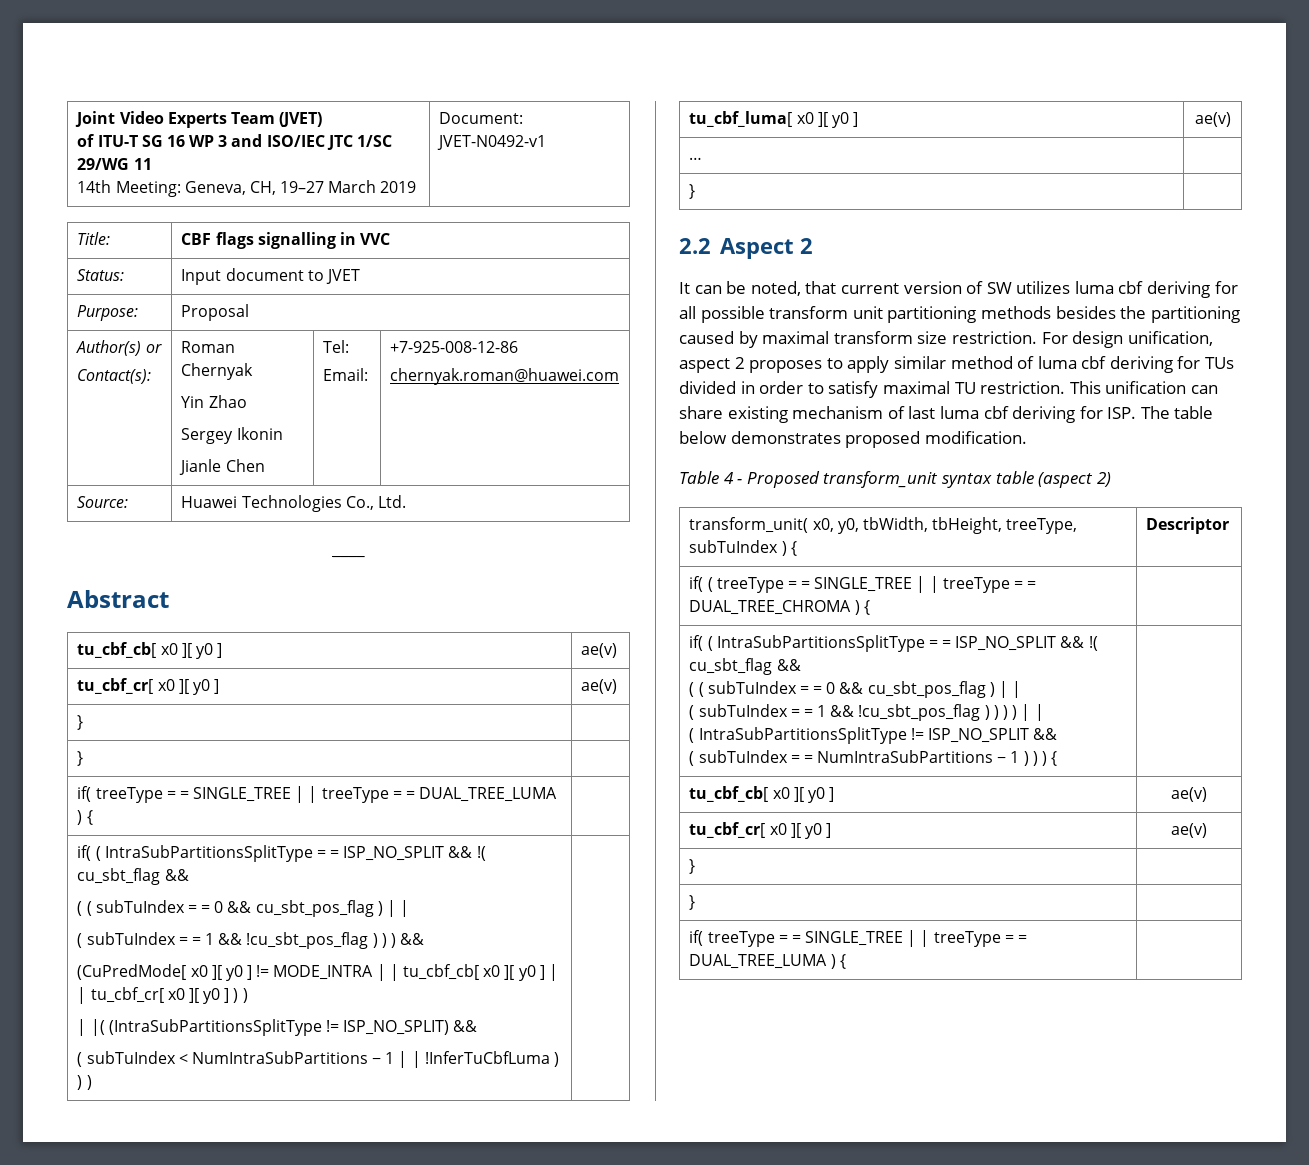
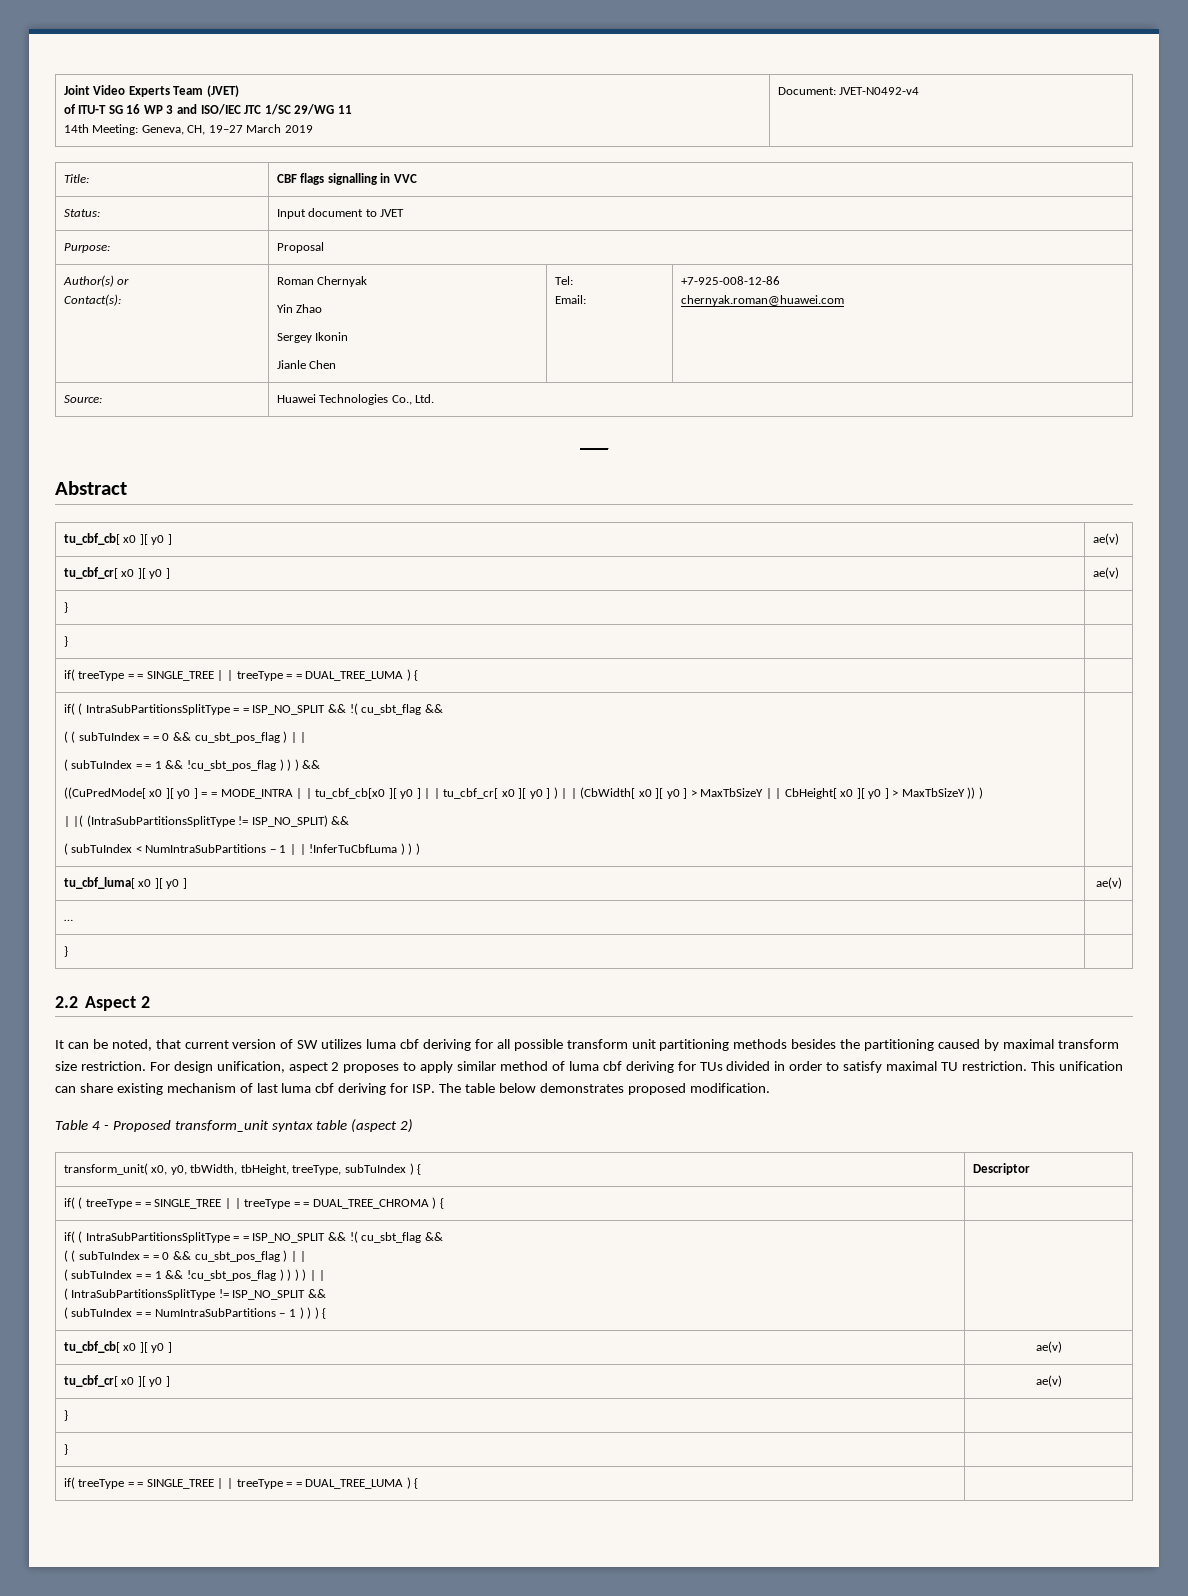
  Joint Video Experts Team (JVET)
  of ITU-T SG 16 WP 3 and ISO/IEC JTC 1/SC 29/WG 11
- 14th Meeting: Geneva, CH, 19–27 March 2019 | Document: JVET-N0492-v1
+ 14th Meeting: Geneva, CH, 19–27 March 2019 | Document: JVET-N0492-v4
- (CuPredMode[ x0 ][ y0 ] != MODE_INTRA | | tu_cbf_cb[ x0 ][ y0 ] | | tu_cbf_cr[ x0 ][ y0 ] ) )
+ ((CuPredMode[ x0 ][ y0 ] = = MODE_INTRA | | tu_cbf_cb[x0 ][ y0 ] | | tu_cbf_cr[ x0 ][ y0 ] ) | | (CbWidth[ x0 ][ y0 ] > MaxTbSizeY | | CbHeight[ x0 ][ y0 ] > MaxTbSizeY )) )

